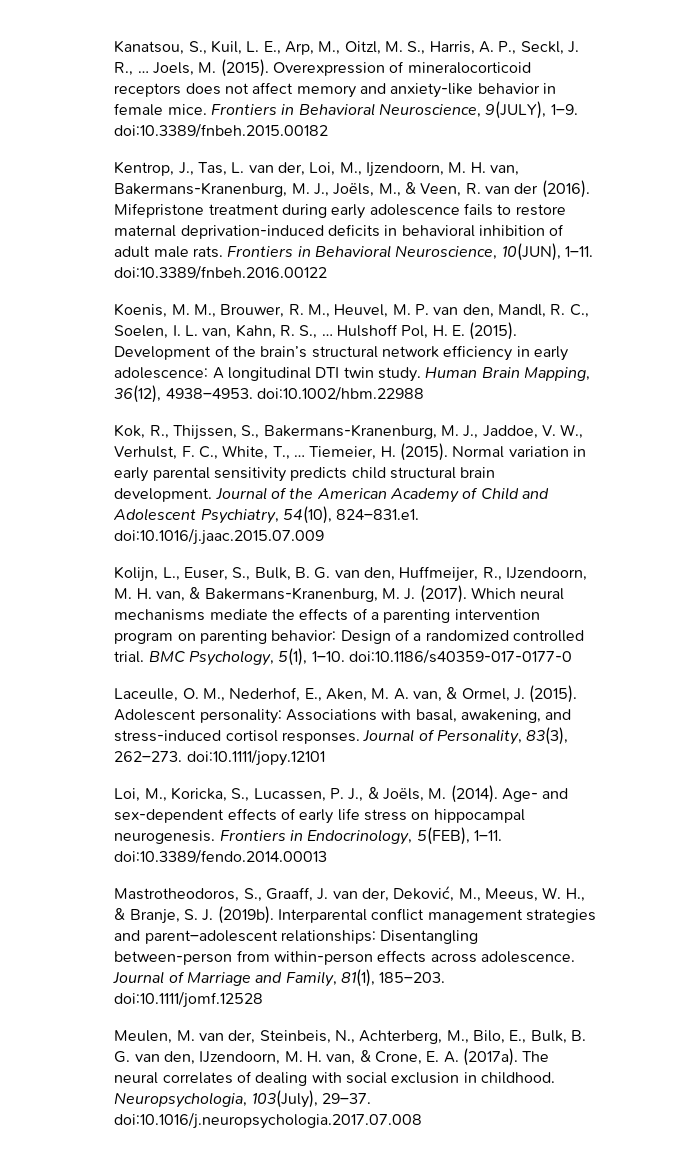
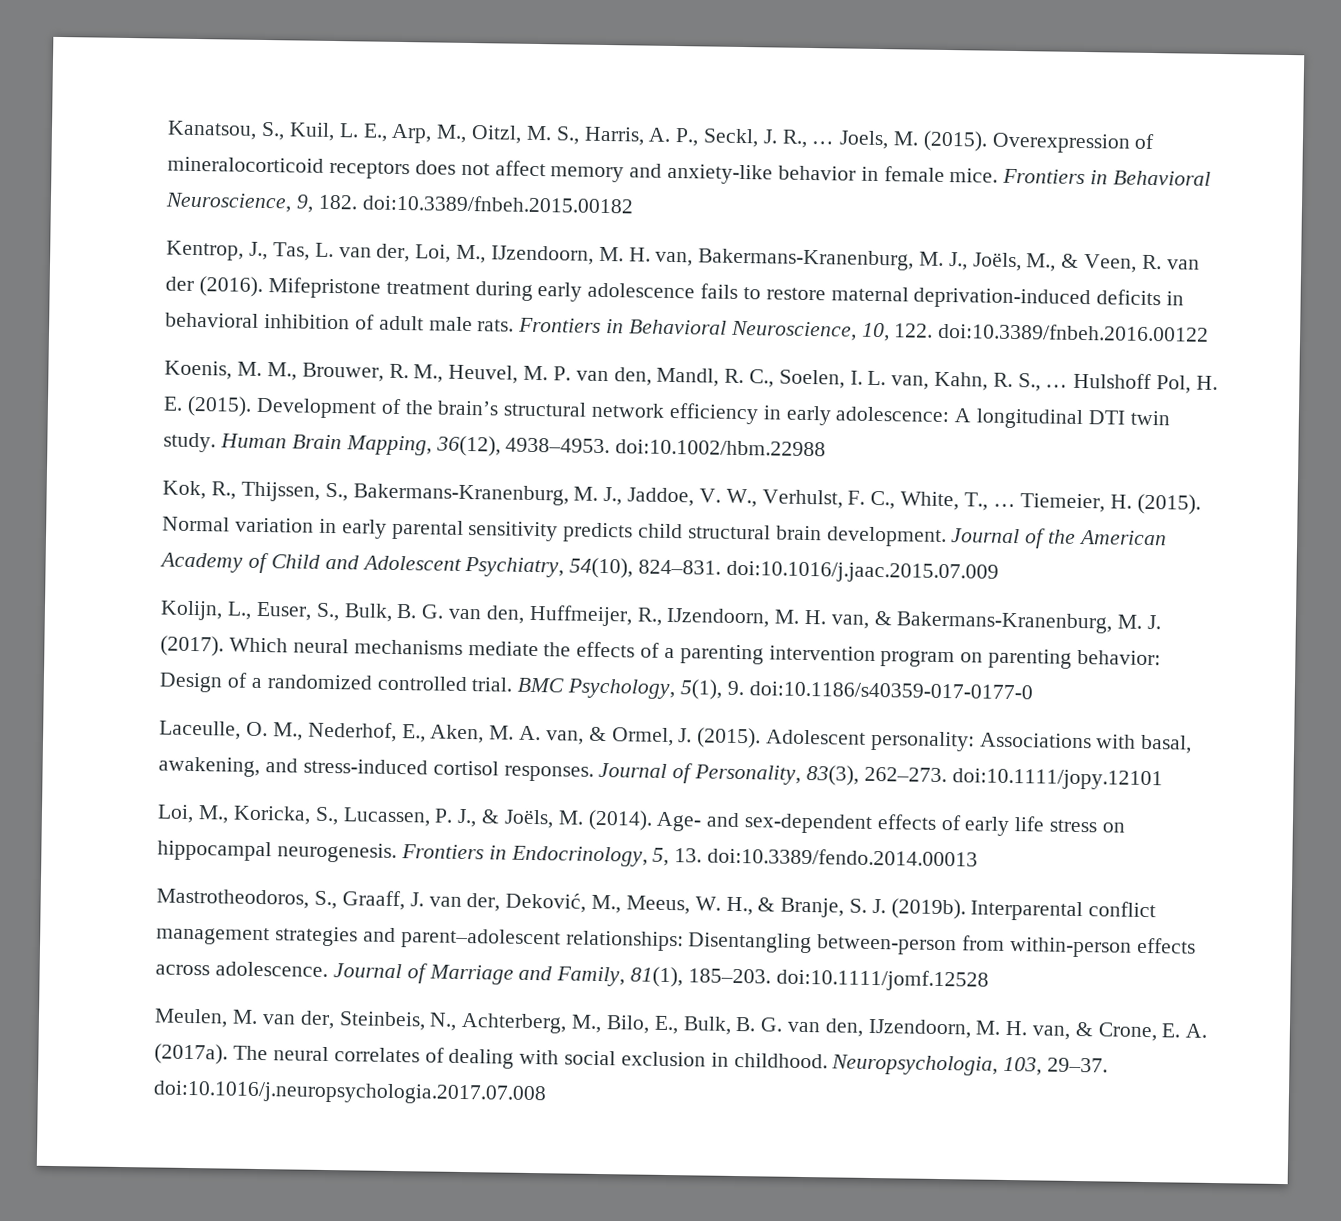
- Frontiers in Behavioral Neuroscience, 9(JULY), 1–9. doi:10.3389/fnbeh.2015.00182
+ Frontiers in Behavioral Neuroscience, 9, 182. doi:10.3389/fnbeh.2015.00182
- Kentrop, J., Tas, L. van der, Loi, M., Ijzendoorn, M. H. van, Bakermans-Kranenburg, M. J., Joëls, M., & Veen, R. van der (2016).
+ Kentrop, J., Tas, L. van der, Loi, M., IJzendoorn, M. H. van, Bakermans-Kranenburg, M. J., Joëls, M., & Veen, R. van der (2016).
- Frontiers in Behavioral Neuroscience, 10(JUN), 1–11. doi:10.3389/fnbeh.2016.00122
+ Frontiers in Behavioral Neuroscience, 10, 122. doi:10.3389/fnbeh.2016.00122
- Journal of the American Academy of Child and Adolescent Psychiatry, 54(10), 824–831.e1. doi:10.1016/j.jaac.2015.07.009
+ Journal of the American Academy of Child and Adolescent Psychiatry, 54(10), 824–831. doi:10.1016/j.jaac.2015.07.009
- BMC Psychology, 5(1), 1–10. doi:10.1186/s40359-017-0177-0
+ BMC Psychology, 5(1), 9. doi:10.1186/s40359-017-0177-0
- Frontiers in Endocrinology, 5(FEB), 1–11. doi:10.3389/fendo.2014.00013
+ Frontiers in Endocrinology, 5, 13. doi:10.3389/fendo.2014.00013
- Neuropsychologia, 103(July), 29–37. doi:10.1016/j.neuropsychologia.2017.07.008
+ Neuropsychologia, 103, 29–37. doi:10.1016/j.neuropsychologia.2017.07.008

